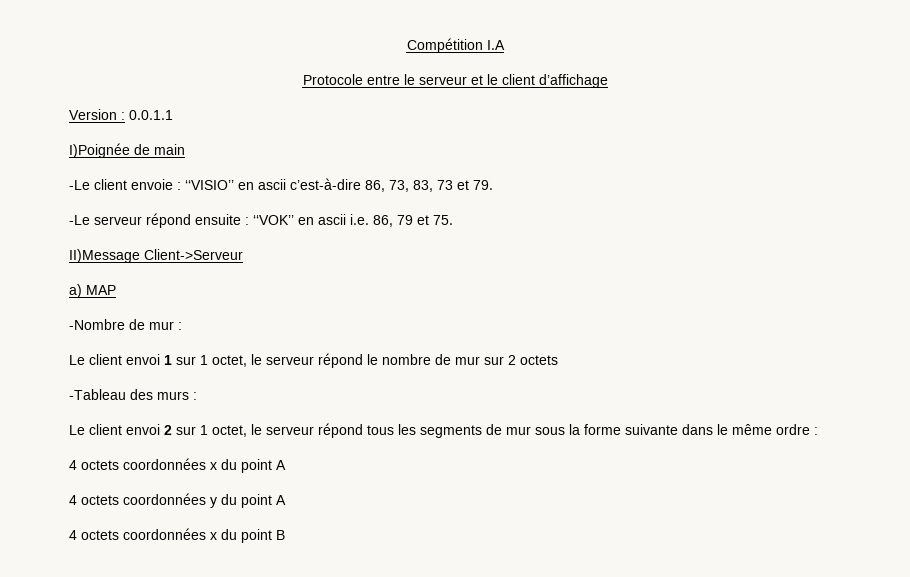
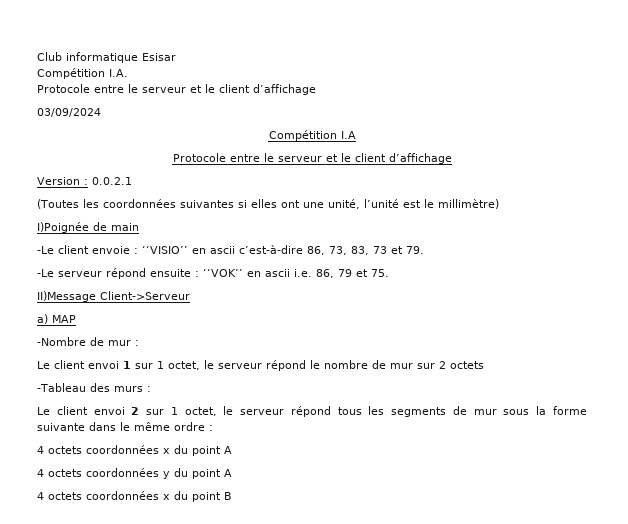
+ Club informatique Esisar
+ Compétition I.A.
+ Protocole entre le serveur et le client d’affichage
+ 03/09/2024
- Version : 0.0.1.1
+ Version : 0.0.2.1
+ (Toutes les coordonnées suivantes si elles ont une unité, l’unité est le millimètre)

